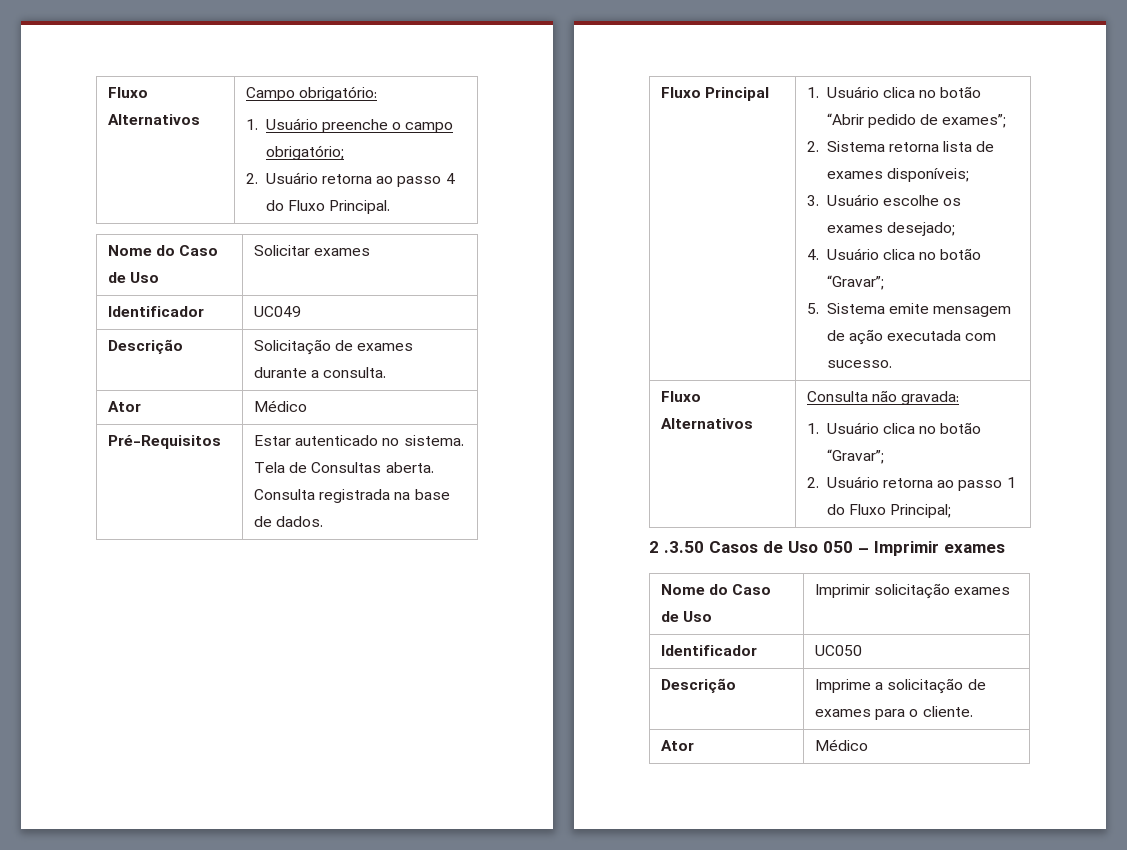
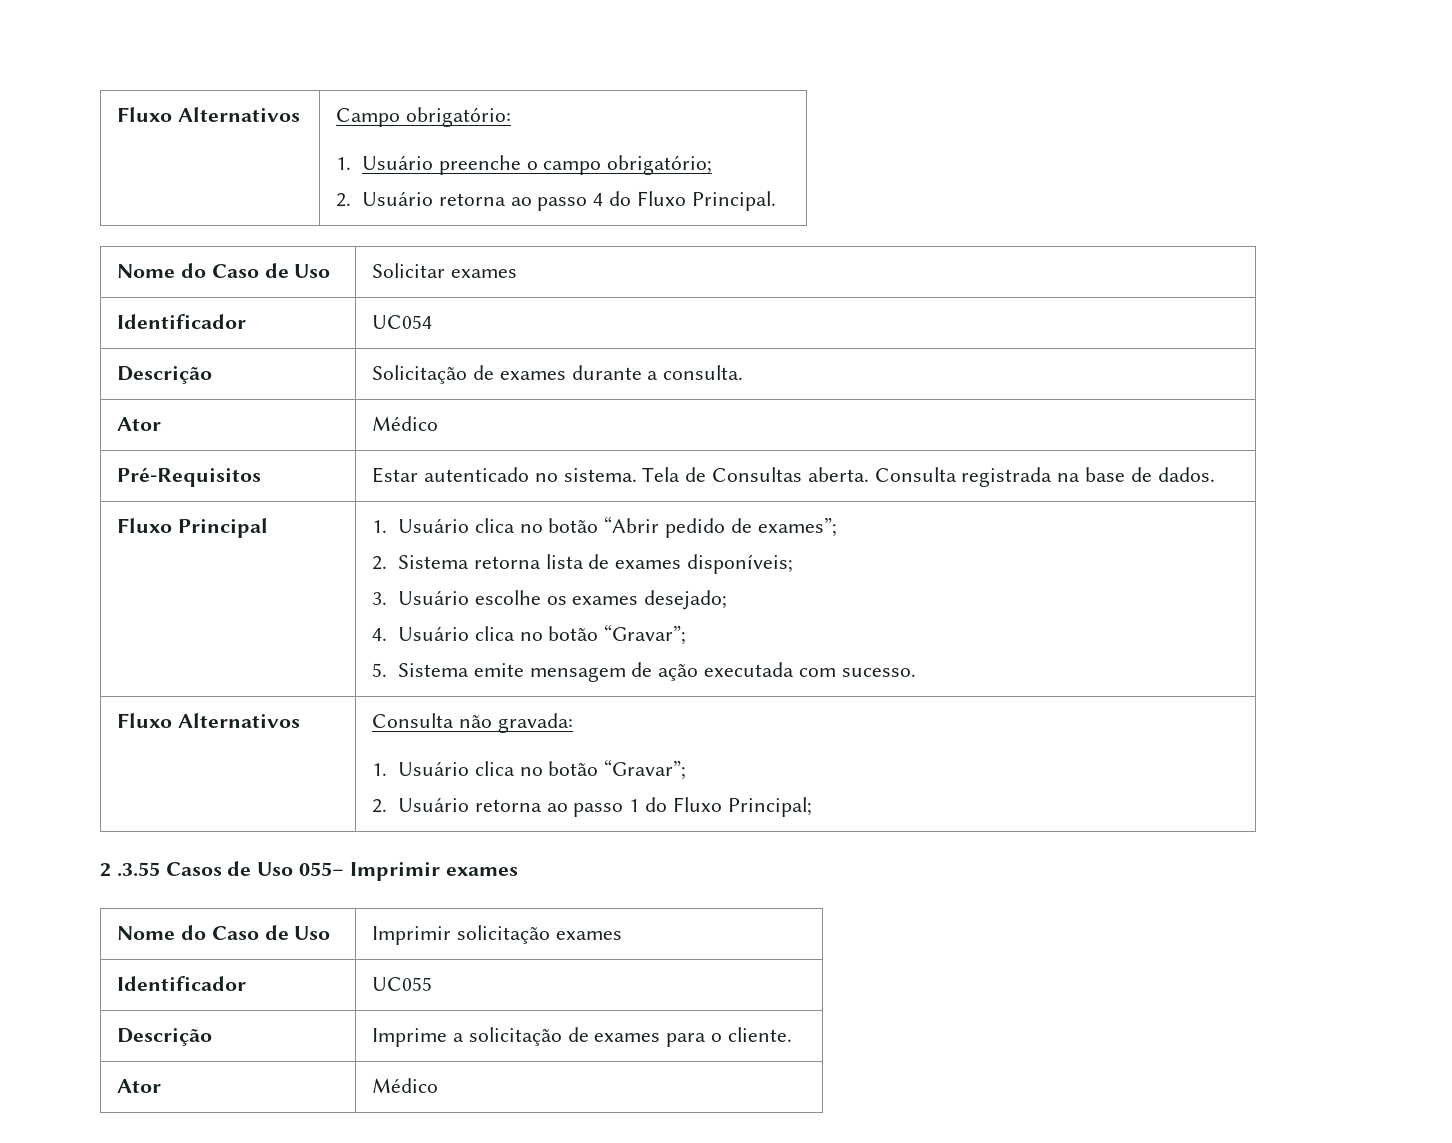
- Identificador | UC049
+ Identificador | UC054
- 2 .3.50 Casos de Uso 050 – Imprimir exames
+ 2 .3.55 Casos de Uso 055– Imprimir exames
- Identificador | UC050
+ Identificador | UC055

